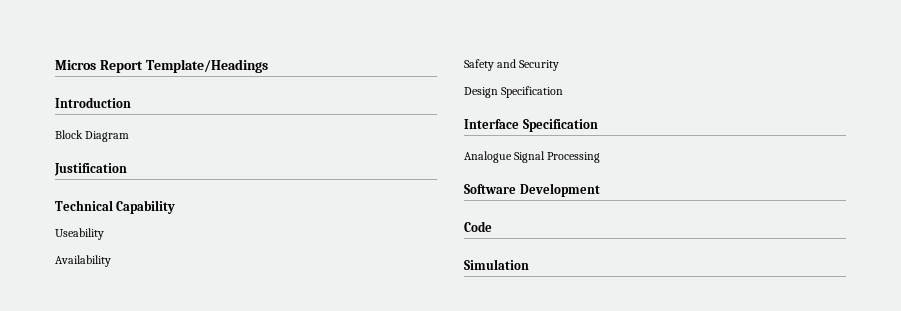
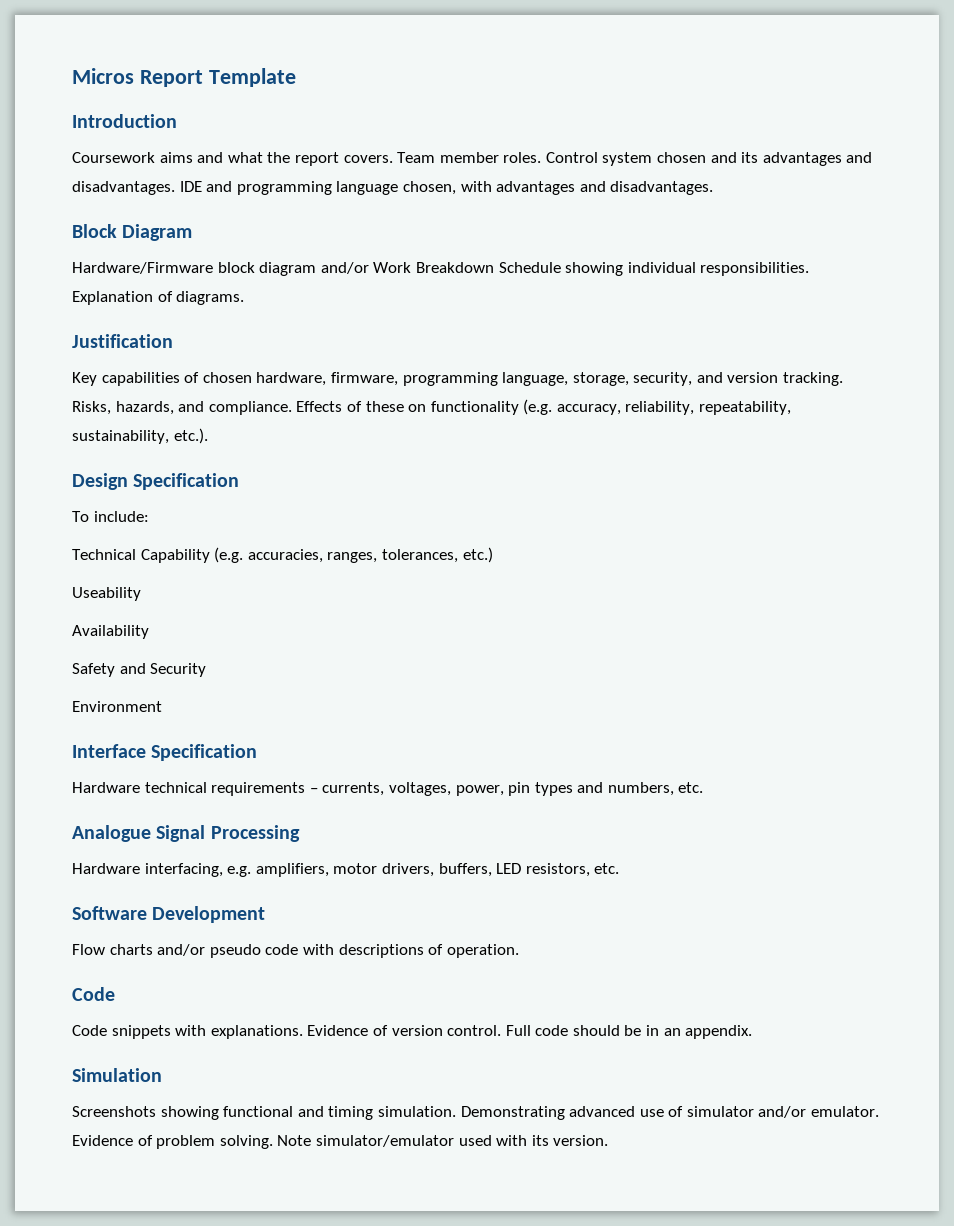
- Micros Report Template/Headings
+ Micros Report Template
+ Coursework aims and what the report covers. Team member roles. Control system chosen and its advantages and disadvantages. IDE and programming language chosen, with advantages and disadvantages.
  Block Diagram
+ Hardware/Firmware block diagram and/or Work Breakdown Schedule showing individual responsibilities. Explanation of diagrams.
  Justification
- Technical Capability
+ Key capabilities of chosen hardware, firmware, programming language, storage, security, and version tracking. Risks, hazards, and compliance. Effects of these on functionality (e.g. accuracy, reliability, repeatability, sustainability, etc.).
+ Design Specification
+ To include:
+ Technical Capability (e.g. accuracies, ranges, tolerances, etc.)
- Design Specification
+ Environment
+ Hardware technical requirements – currents, voltages, power, pin types and numbers, etc.
  Analogue Signal Processing
+ Hardware interfacing, e.g. amplifiers, motor drivers, buffers, LED resistors, etc.
  Software Development
+ Flow charts and/or pseudo code with descriptions of operation.
  Code
+ Code snippets with explanations. Evidence of version control. Full code should be in an appendix.
  Simulation
+ Screenshots showing functional and timing simulation. Demonstrating advanced use of simulator and/or emulator. Evidence of problem solving. Note simulator/emulator used with its version.

